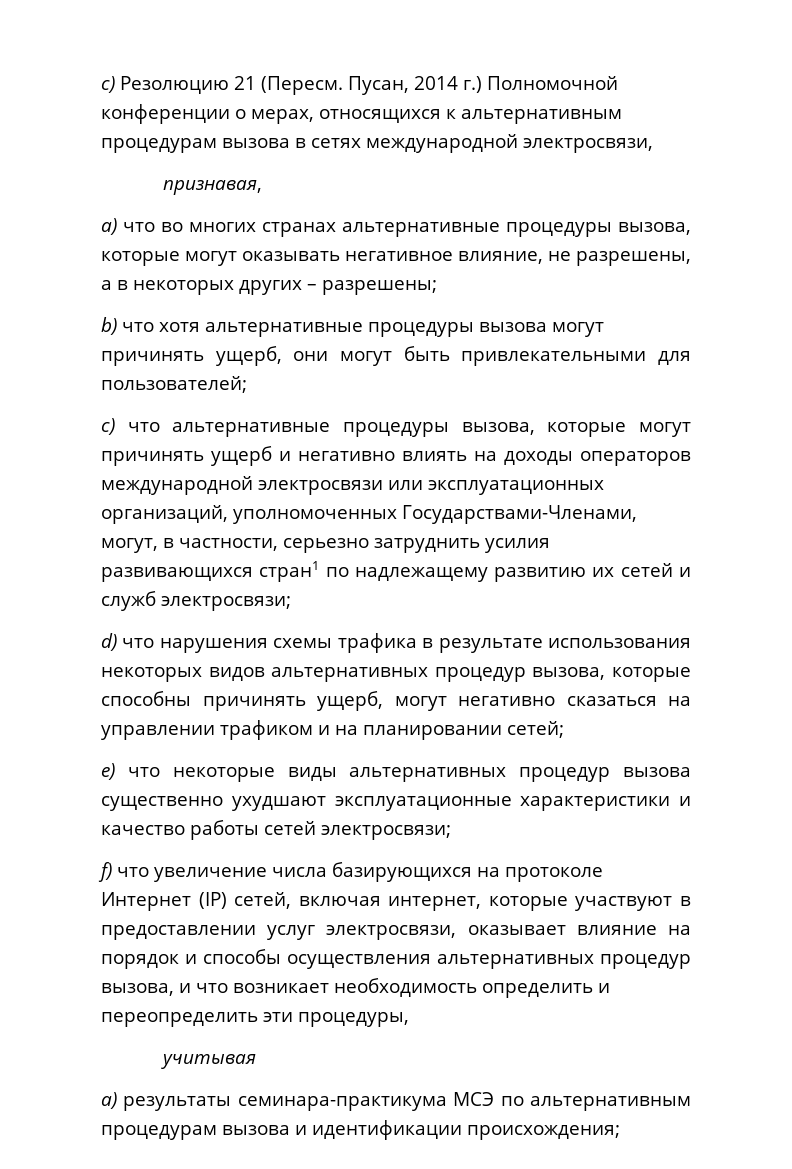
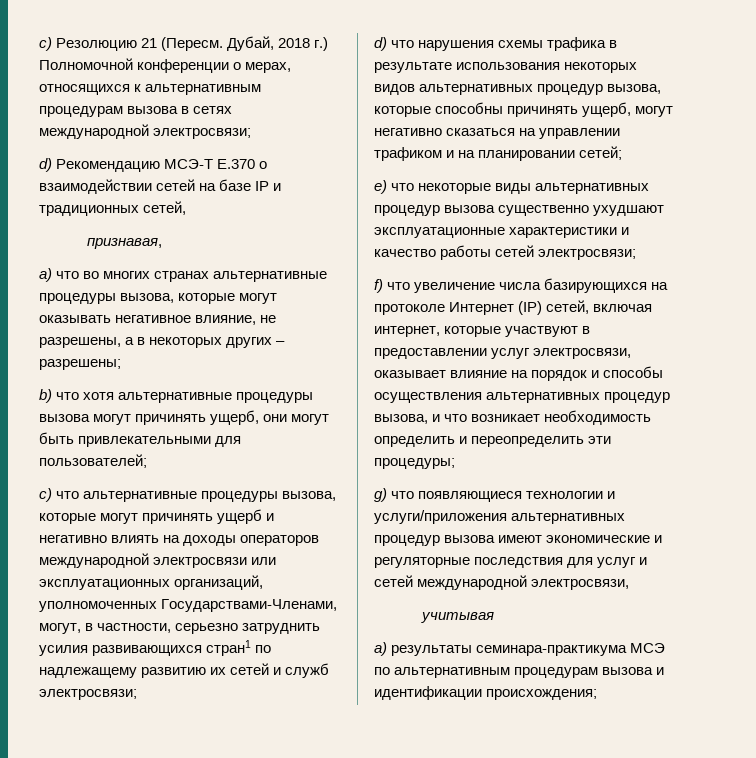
- Пусан, 2014 г.) Полномочной конференции о мерах, относящихся к альтернативным процедурам вызова в сетях международной электросвязи,
+ Дубай, 2018 г.) Полномочной конференции о мерах, относящихся к альтернативным процедурам вызова в сетях международной электросвязи;
+ d) Рекомендацию МСЭ-Т E.370 о взаимодействии сетей на базе IP и традиционных сетей,
- f) что увеличение числа базирующихся на протоколе Интернет (IP) сетей, включая интернет, которые участвуют в предоставлении услуг электросвязи, оказывает влияние на порядок и способы осуществления альтернативных процедур вызова, и что возникает необходимость определить и переопределить эти процедуры,
+ f) что увеличение числа базирующихся на протоколе Интернет (IP) сетей, включая интернет, которые участвуют в предоставлении услуг электросвязи, оказывает влияние на порядок и способы осуществления альтернативных процедур вызова, и что возникает необходимость определить и переопределить эти процедуры;
+ g) что появляющиеся технологии и услуги/приложения альтернативных процедур вызова имеют экономические и регуляторные последствия для услуг и сетей международной электросвязи,

